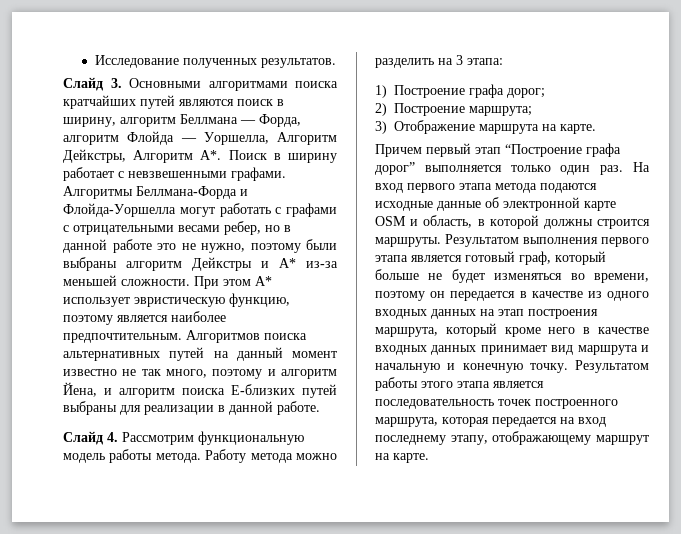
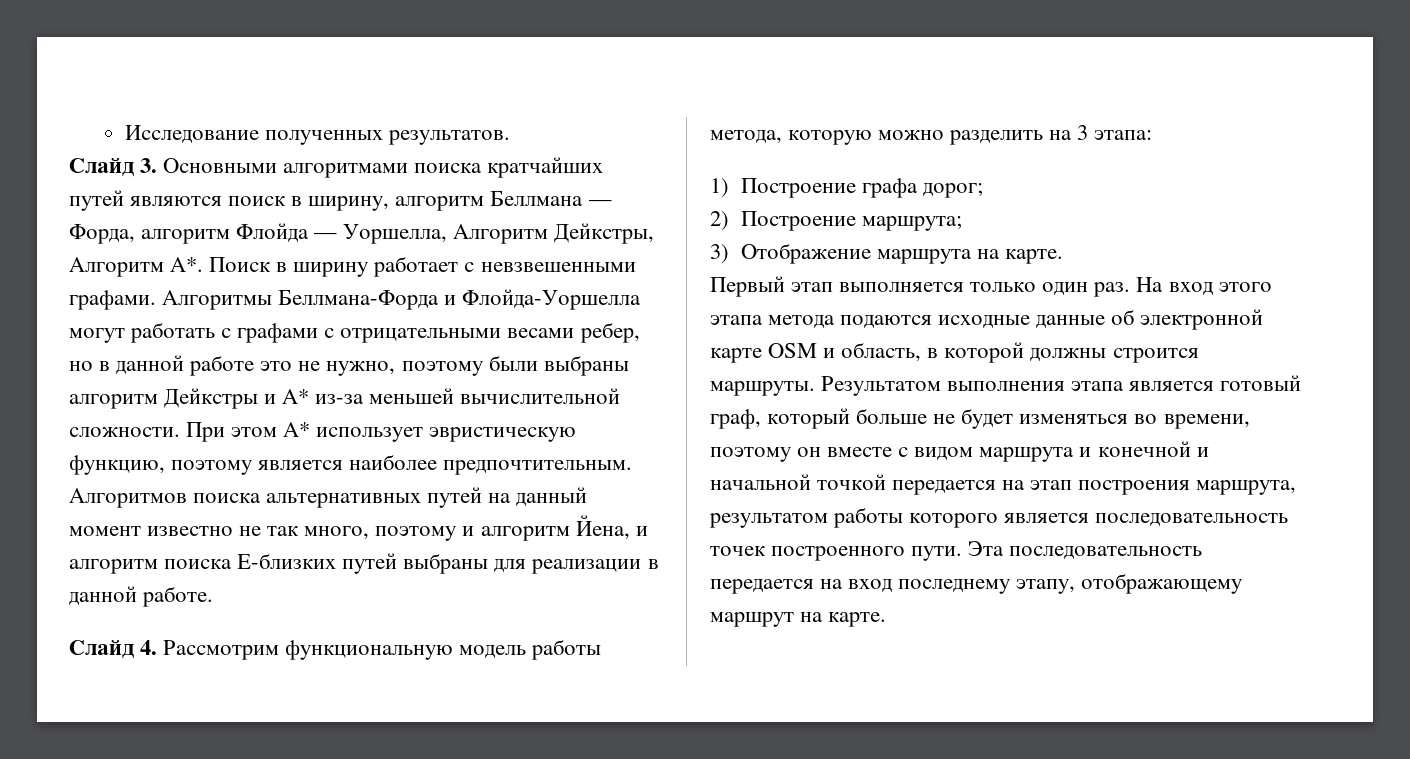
- Алгоритмы Беллмана-Форда и Флойда-Уоршелла могут работать с графами с отрицательными весами ребер, но в данной работе это не нужно, поэтому были выбраны алгоритм Дейкстры и А* из-за меньшей сложности.
+ Алгоритмы Беллмана-Форда и Флойда-Уоршелла могут работать с графами с отрицательными весами ребер, но в данной работе это не нужно, поэтому были выбраны алгоритм Дейкстры и А* из-за меньшей вычислительной сложности.
- Слайд 4. Рассмотрим функциональную модель работы метода. Работу метода можно разделить на 3 этапа:
+ Слайд 4. Рассмотрим функциональную модель работы метода, которую можно разделить на 3 этапа:
- Причем первый этап “Построение графа дорог” выполняется только один раз.
+ Первый этап выполняется только один раз.
- На вход первого этапа метода подаются исходные данные об электронной карте OSM и область, в которой должны строится маршруты.
+ На вход этого этапа метода подаются исходные данные об электронной карте OSM и область, в которой должны строится маршруты.
- Результатом выполнения первого этапа является готовый граф, который больше не будет изменяться во времени, поэтому он передается в качестве из одного входных данных на этап построения маршрута, который кроме него в качестве входных данных принимает вид маршрута и начальную и конечную точку. Результатом работы этого этапа является последовательность точек построенного маршрута, которая передается на вход последнему этапу, отображающему маршрут на карте.
+ Результатом выполнения этапа является готовый граф, который больше не будет изменяться во времени, поэтому он вместе с видом маршрута и конечной и начальной точкой передается на этап построения маршрута, результатом работы которого является последовательность точек построенного пути. Эта последовательность передается на вход последнему этапу, отображающему маршрут на карте.

